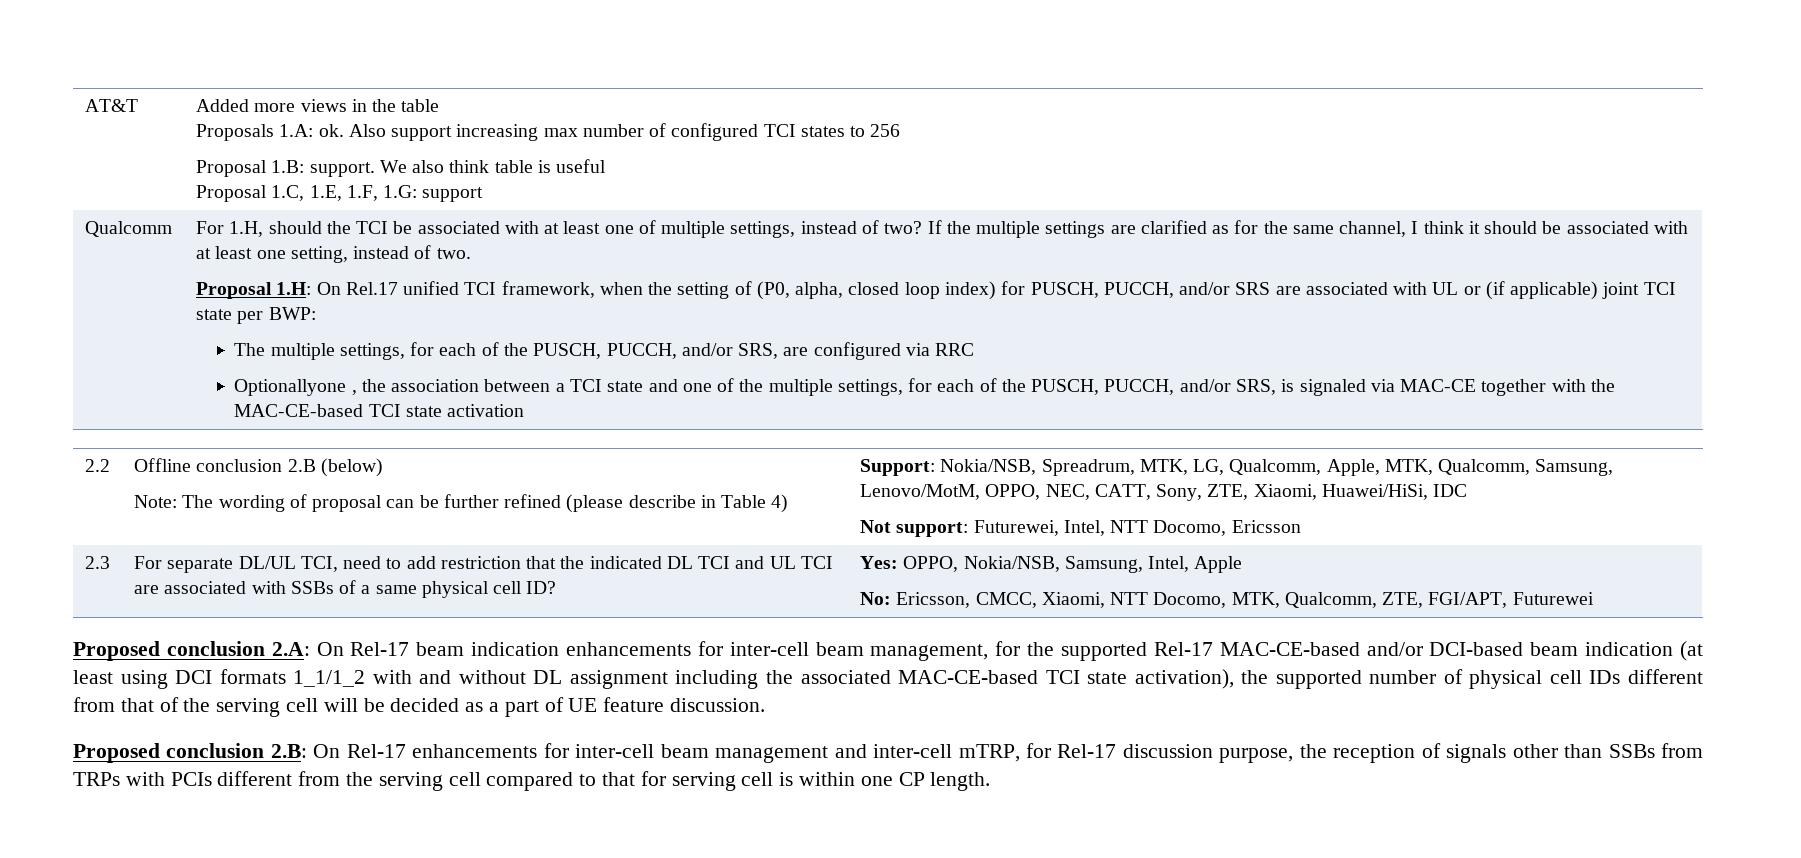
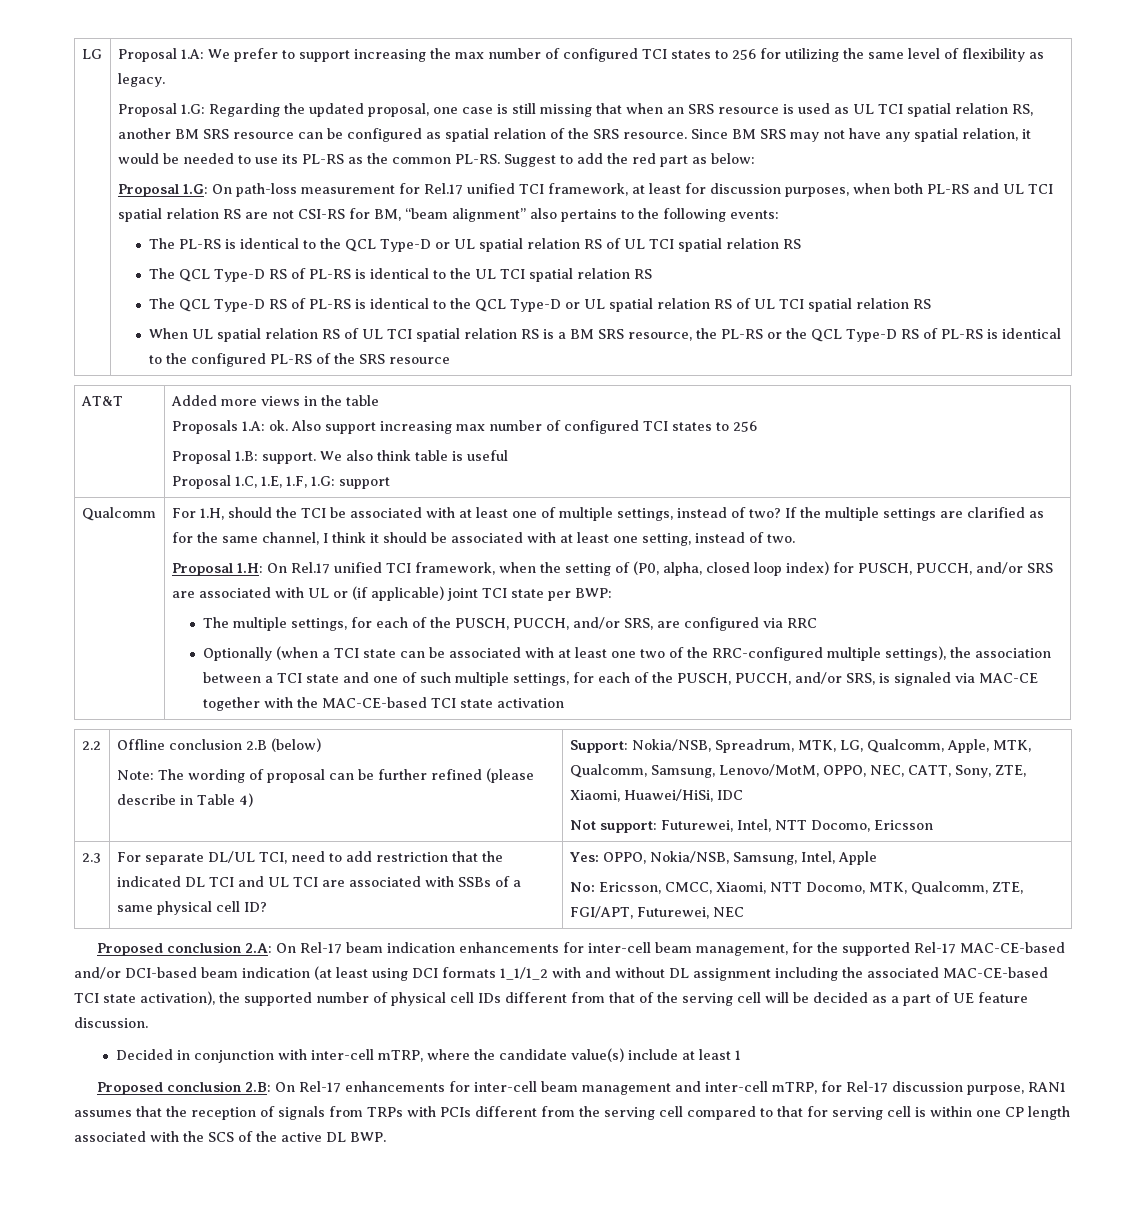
+ LG | Proposal 1.A: We prefer to support increasing the max number of configured TCI states to 256 for utilizing the same level of flexibility as legacy.
+ Proposal 1.G: Regarding the updated proposal, one case is still missing that when an SRS resource is used as UL TCI spatial relation RS, another BM SRS resource can be configured as spatial relation of the SRS resource. Since BM SRS may not have any spatial relation, it would be needed to use its PL-RS as the common PL-RS. Suggest to add the red part as below:
+ Proposal 1.G: On path-loss measurement for Rel.17 unified TCI framework, at least for discussion purposes, when both PL-RS and UL TCI spatial relation RS are not CSI-RS for BM, “beam alignment” also pertains to the following events:
+ The PL-RS is identical to the QCL Type-D or UL spatial relation RS of UL TCI spatial relation RS
+ The QCL Type-D RS of PL-RS is identical to the UL TCI spatial relation RS
+ The QCL Type-D RS of PL-RS is identical to the QCL Type-D or UL spatial relation RS of UL TCI spatial relation RS
+ When UL spatial relation RS of UL TCI spatial relation RS is a BM SRS resource, the PL-RS or the QCL Type-D RS of PL-RS is identical to the configured PL-RS of the SRS resource
- Optionallyone , the association between a TCI state and one of the multiple settings, for each of the PUSCH, PUCCH, and/or SRS, is signaled via MAC-CE together with the MAC-CE-based TCI state activation
+ Optionally (when a TCI state can be associated with at least one two of the RRC-configured multiple settings), the association between a TCI state and one of such multiple settings, for each of the PUSCH, PUCCH, and/or SRS, is signaled via MAC-CE together with the MAC-CE-based TCI state activation
- No: Ericsson, CMCC, Xiaomi, NTT Docomo, MTK, Qualcomm, ZTE, FGI/APT, Futurewei
+ No: Ericsson, CMCC, Xiaomi, NTT Docomo, MTK, Qualcomm, ZTE, FGI/APT, Futurewei, NEC
+ Decided in conjunction with inter-cell mTRP, where the candidate value(s) include at least 1
- Proposed conclusion 2.B: On Rel-17 enhancements for inter-cell beam management and inter-cell mTRP, for Rel-17 discussion purpose, the reception of signals other than SSBs from TRPs with PCIs different from the serving cell compared to that for serving cell is within one CP length.
+ Proposed conclusion 2.B: On Rel-17 enhancements for inter-cell beam management and inter-cell mTRP, for Rel-17 discussion purpose, RAN1 assumes that the reception of signals from TRPs with PCIs different from the serving cell compared to that for serving cell is within one CP length associated with the SCS of the active DL BWP.

